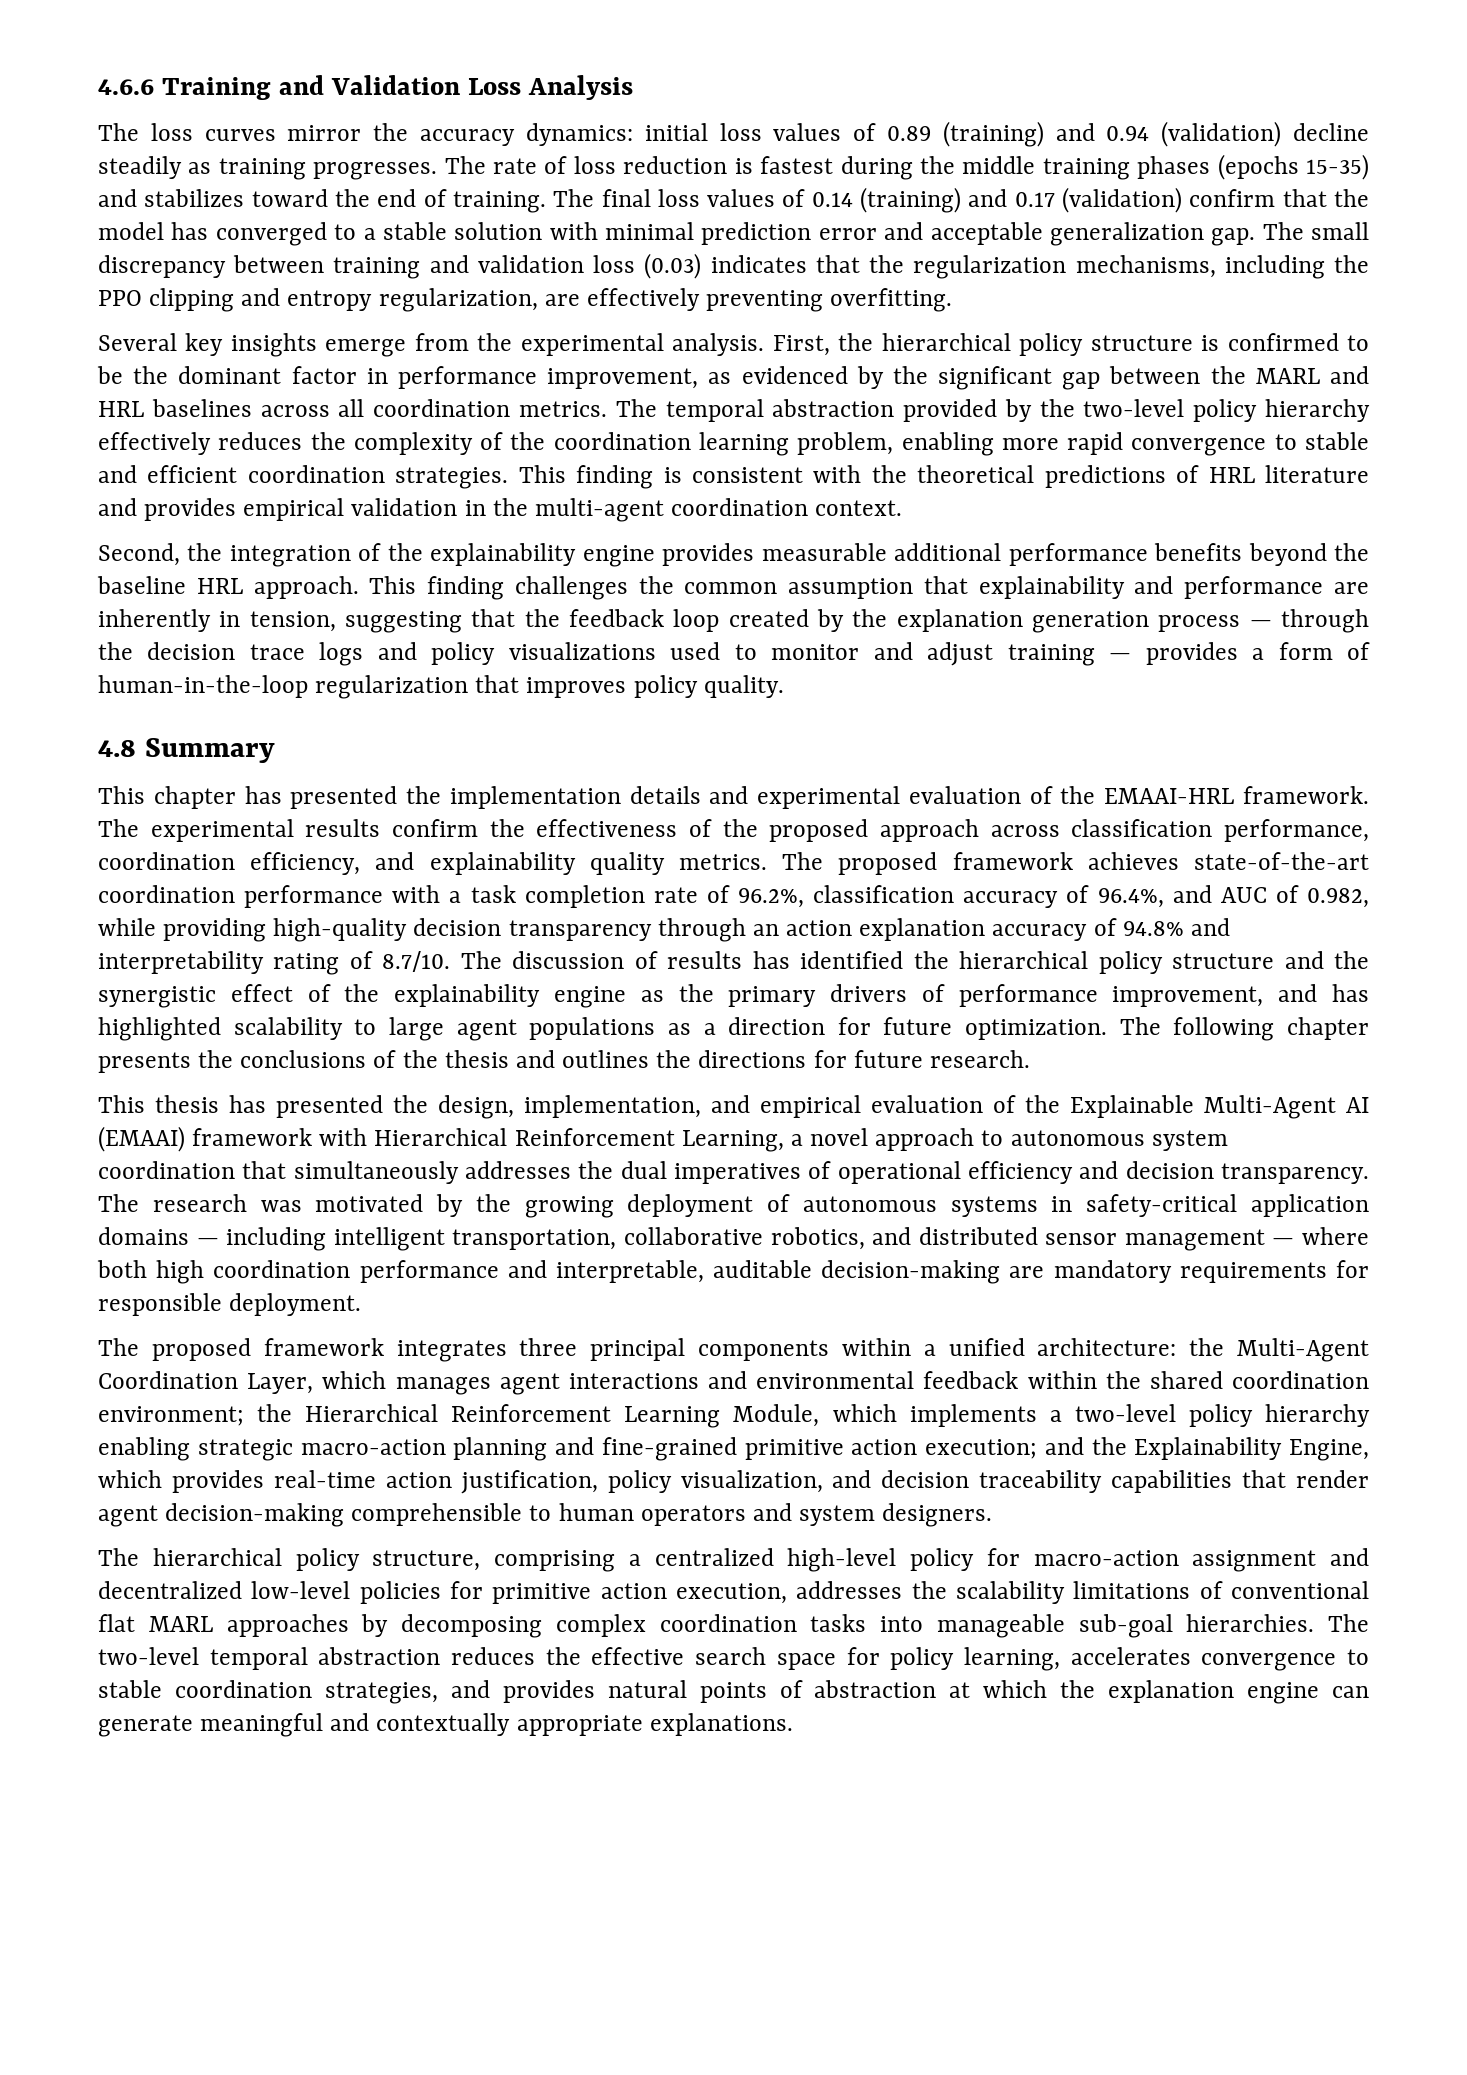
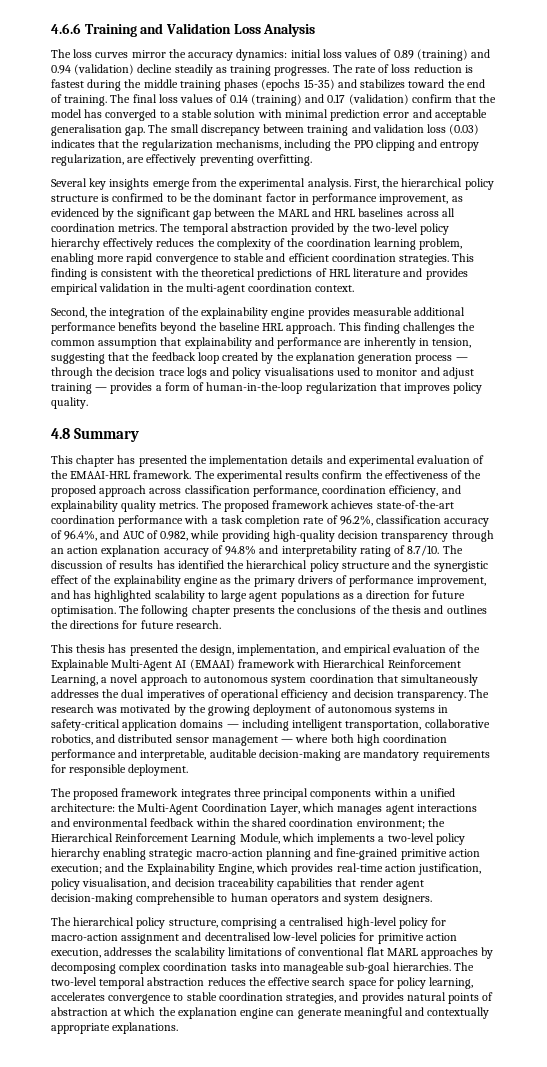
- The final loss values of 0.14 (training) and 0.17 (validation) confirm that the model has converged to a stable solution with minimal prediction error and acceptable generalization gap.
+ The final loss values of 0.14 (training) and 0.17 (validation) confirm that the model has converged to a stable solution with minimal prediction error and acceptable generalisation gap.
- This finding challenges the common assumption that explainability and performance are inherently in tension, suggesting that the feedback loop created by the explanation generation process — through the decision trace logs and policy visualizations used to monitor and adjust training — provides a form of human-in-the-loop regularization that improves policy quality.
+ This finding challenges the common assumption that explainability and performance are inherently in tension, suggesting that the feedback loop created by the explanation generation process — through the decision trace logs and policy visualisations used to monitor and adjust training — provides a form of human-in-the-loop regularization that improves policy quality.
- The proposed framework achieves state-of-the-art coordination performance with a task completion rate of 96.2%, classification accuracy of 96.4%, and AUC of 0.982, while providing high-quality decision transparency through an action explanation accuracy of 94.8% and interpretability rating of 8.7/10. The discussion of results has identified the hierarchical policy structure and the synergistic effect of the explainability engine as the primary drivers of performance improvement, and has highlighted scalability to large agent populations as a direction for future optimization.
+ The proposed framework achieves state-of-the-art coordination performance with a task completion rate of 96.2%, classification accuracy of 96.4%, and AUC of 0.982, while providing high-quality decision transparency through an action explanation accuracy of 94.8% and interpretability rating of 8.7/10. The discussion of results has identified the hierarchical policy structure and the synergistic effect of the explainability engine as the primary drivers of performance improvement, and has highlighted scalability to large agent populations as a direction for future optimisation.
- and the Explainability Engine, which provides real-time action justification, policy visualization, and decision traceability capabilities that render agent decision-making comprehensible to human operators and system designers.
+ and the Explainability Engine, which provides real-time action justification, policy visualisation, and decision traceability capabilities that render agent decision-making comprehensible to human operators and system designers.
- The hierarchical policy structure, comprising a centralized high-level policy for macro-action assignment and decentralized low-level policies for primitive action execution, addresses the scalability limitations of conventional flat MARL approaches by decomposing complex coordination tasks into manageable sub-goal hierarchies.
+ The hierarchical policy structure, comprising a centralised high-level policy for macro-action assignment and decentralised low-level policies for primitive action execution, addresses the scalability limitations of conventional flat MARL approaches by decomposing complex coordination tasks into manageable sub-goal hierarchies.

